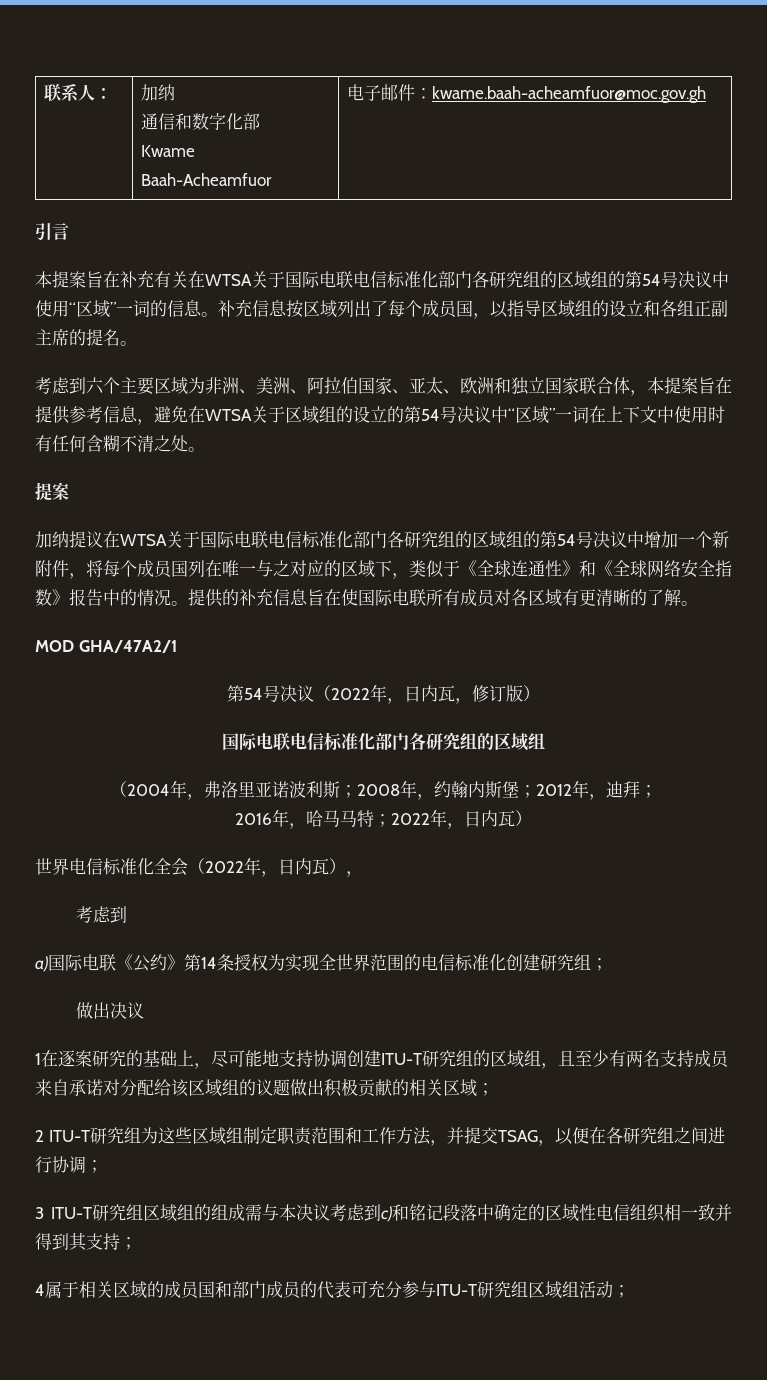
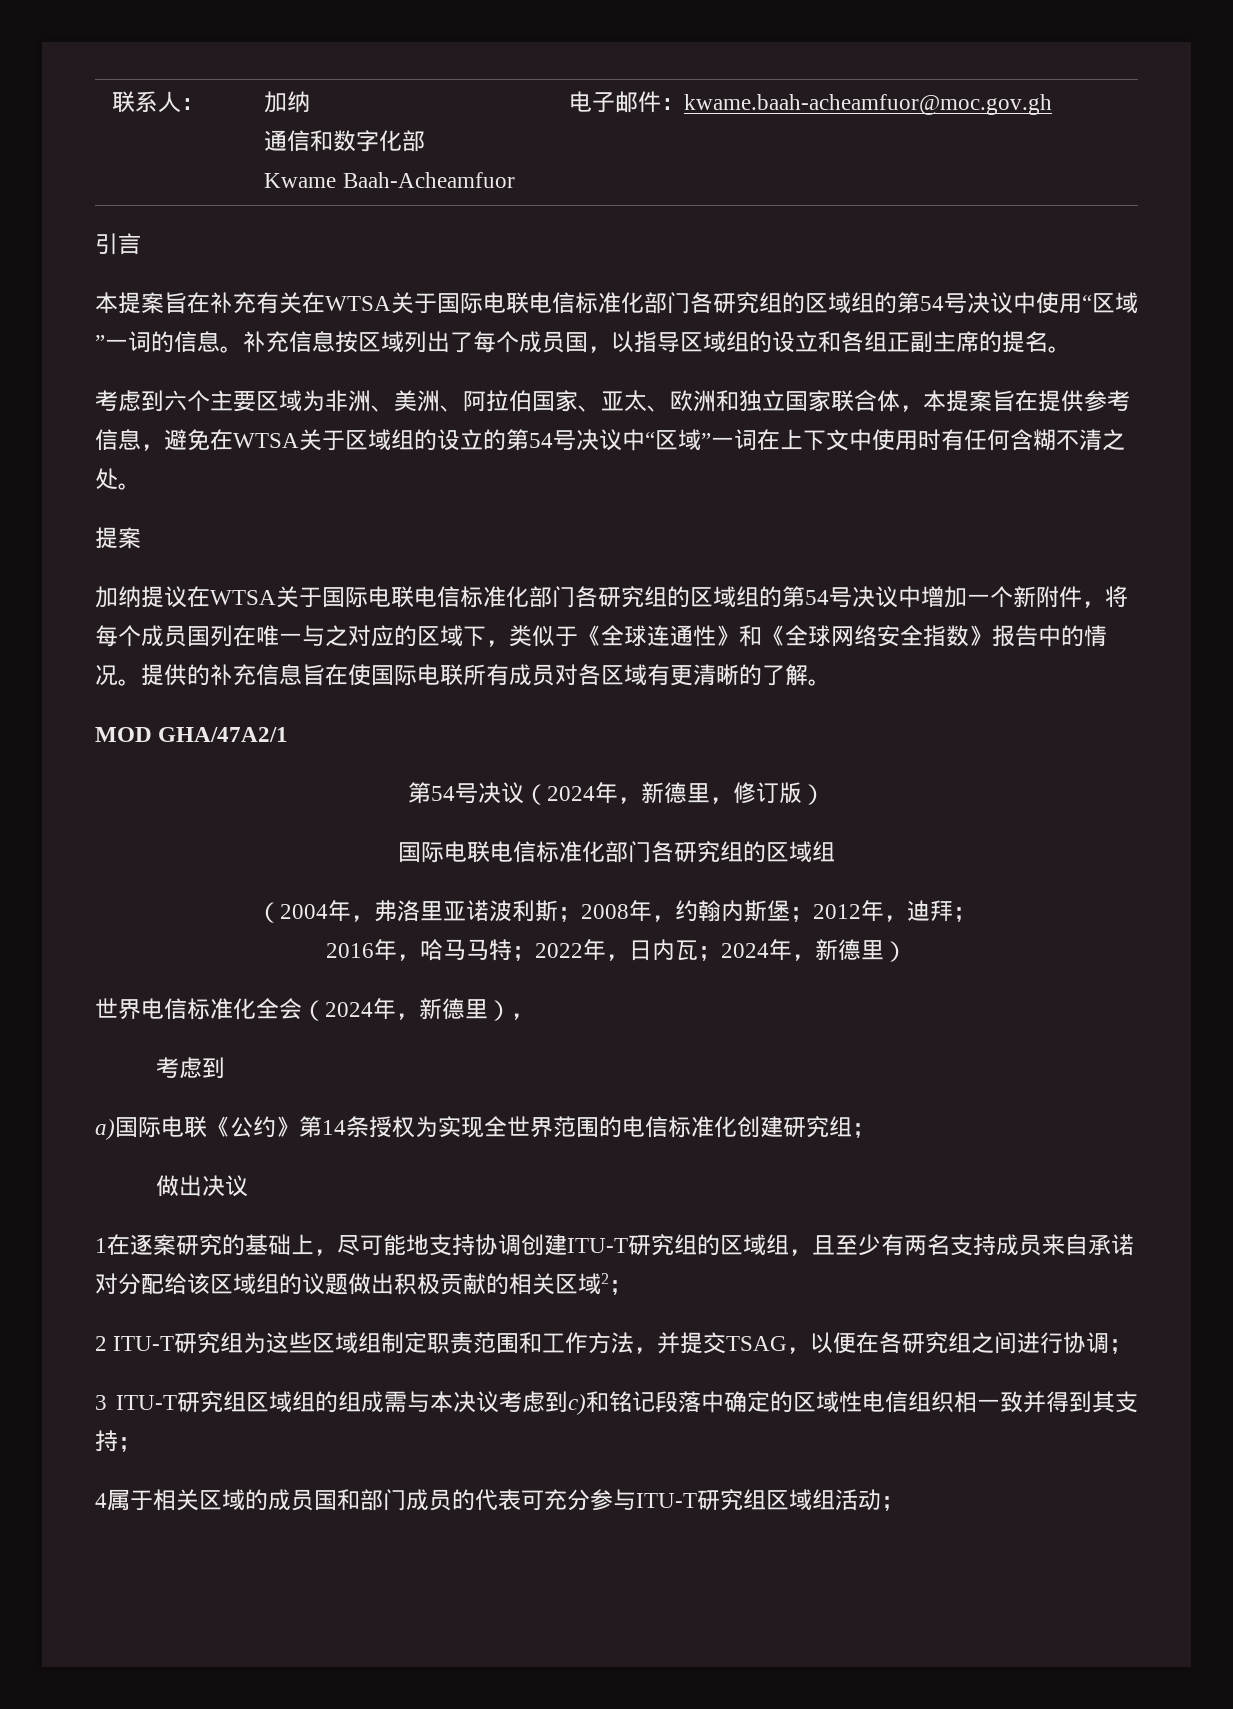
- 第54号决议（2022年，日内瓦，修订版）
+ 第54号决议（2024年，新德里，修订版）
- 2016年，哈马马特；2022年，日内瓦）
+ 2016年，哈马马特；2022年，日内瓦；2024年，新德里）
- 世界电信标准化全会（2022年，日内瓦），
+ 世界电信标准化全会（2024年，新德里），
- 1在逐案研究的基础上，尽可能地支持协调创建ITU-T研究组的区域组，且至少有两名支持成员来自承诺对分配给该区域组的议题做出积极贡献的相关区域；
+ 1在逐案研究的基础上，尽可能地支持协调创建ITU-T研究组的区域组，且至少有两名支持成员来自承诺对分配给该区域组的议题做出积极贡献的相关区域2；

